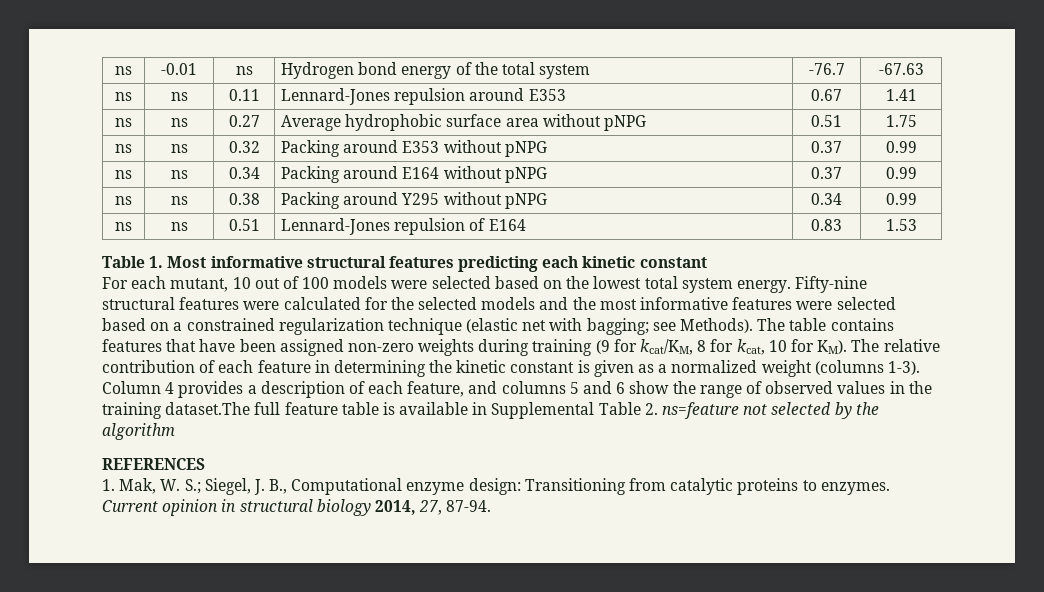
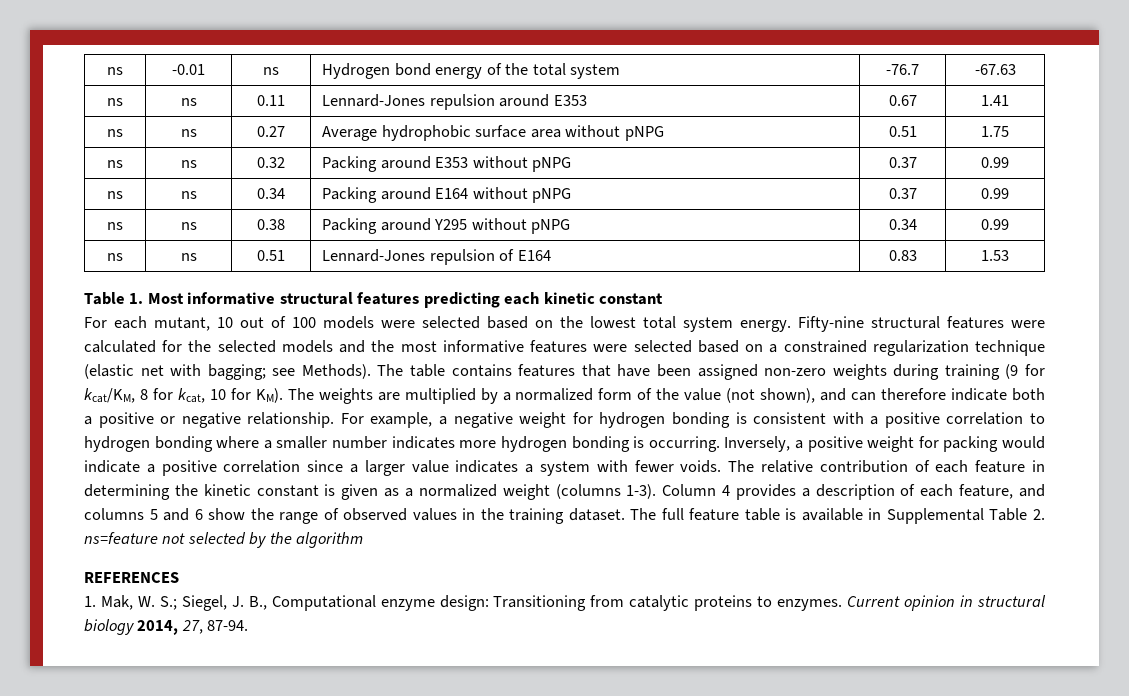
- The table contains features that have been assigned non-zero weights during training (9 for kcat/KM, 8 for kcat, 10 for KM). The relative contribution of each feature in determining the kinetic constant is given as a normalized weight (columns 1-3).
+ The table contains features that have been assigned non-zero weights during training (9 for kcat/KM, 8 for kcat, 10 for KM). The weights are multiplied by a normalized form of the value (not shown), and can therefore indicate both a positive or negative relationship. For example, a negative weight for hydrogen bonding is consistent with a positive correlation to hydrogen bonding where a smaller number indicates more hydrogen bonding is occurring. Inversely, a positive weight for packing would indicate a positive correlation since a larger value indicates a system with fewer voids. The relative contribution of each feature in determining the kinetic constant is given as a normalized weight (columns 1-3).
- Column 4 provides a description of each feature, and columns 5 and 6 show the range of observed values in the training dataset.The full feature table is available in Supplemental Table 2. ns=feature not selected by the algorithm
+ Column 4 provides a description of each feature, and columns 5 and 6 show the range of observed values in the training dataset. The full feature table is available in Supplemental Table 2. ns=feature not selected by the algorithm

